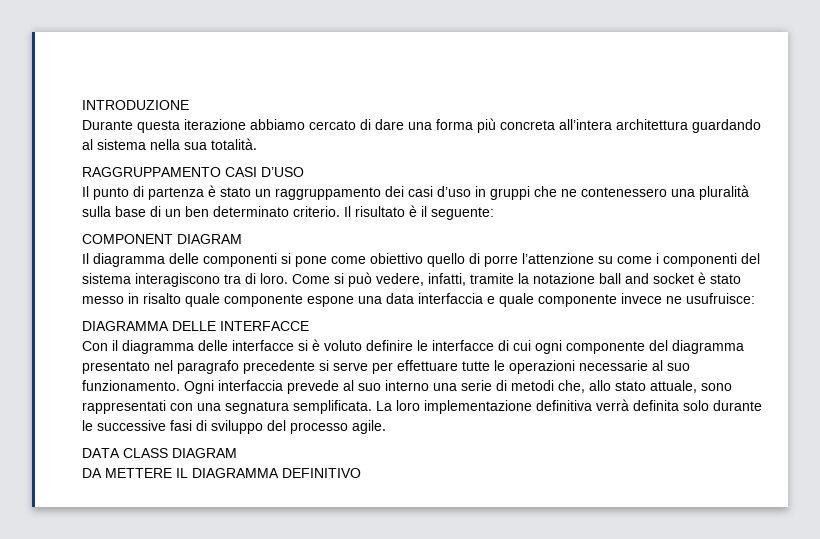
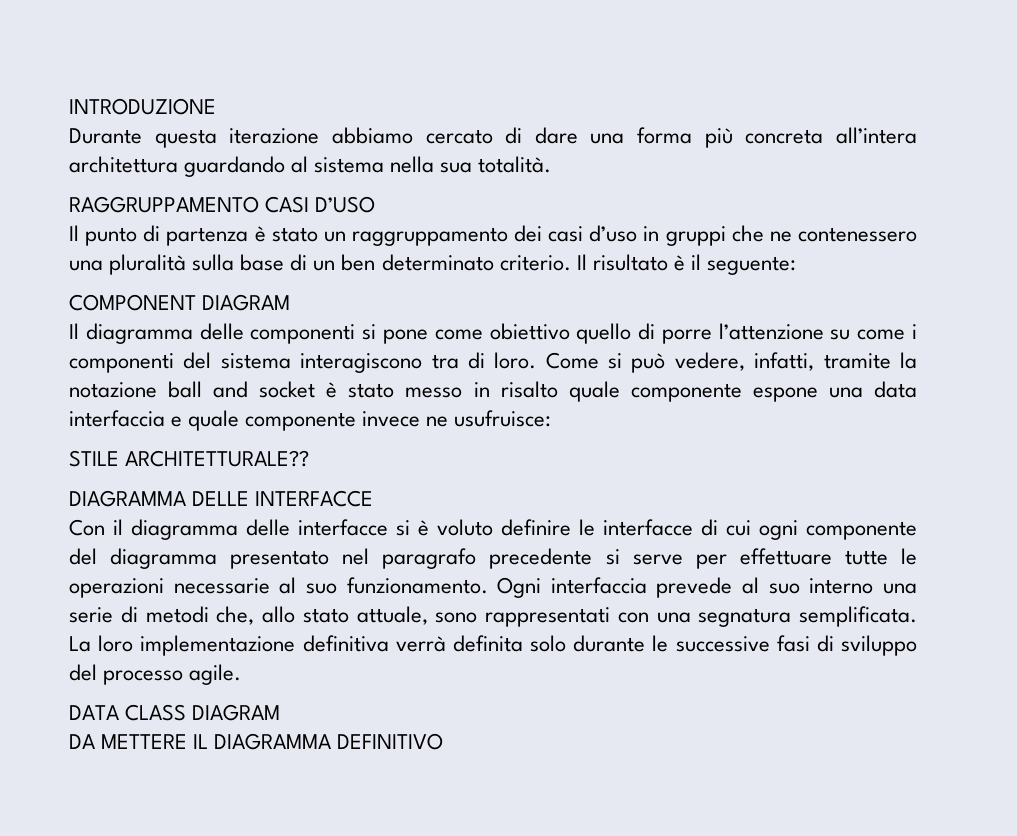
+ STILE ARCHITETTURALE??

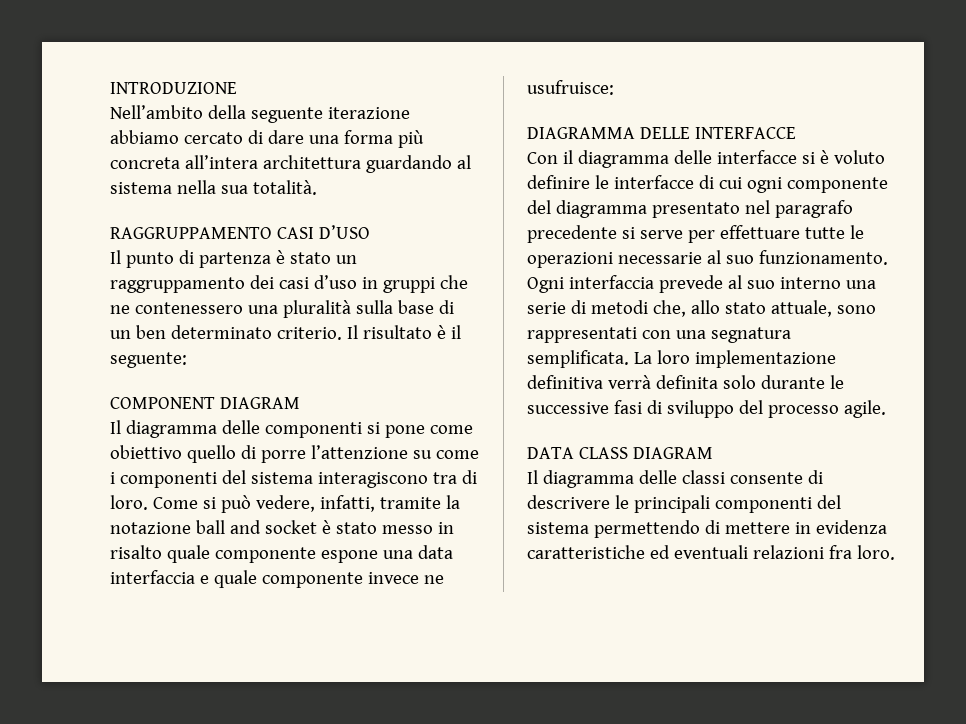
- Durante questa iterazione abbiamo cercato di dare una forma più concreta all’intera architettura guardando al sistema nella sua totalità.
+ Nell’ambito della seguente iterazione abbiamo cercato di dare una forma più concreta all’intera architettura guardando al sistema nella sua totalità.
- STILE ARCHITETTURALE??
- DA METTERE IL DIAGRAMMA DEFINITIVO
+ Il diagramma delle classi consente di descrivere le principali componenti del sistema permettendo di mettere in evidenza caratteristiche ed eventuali relazioni fra loro.

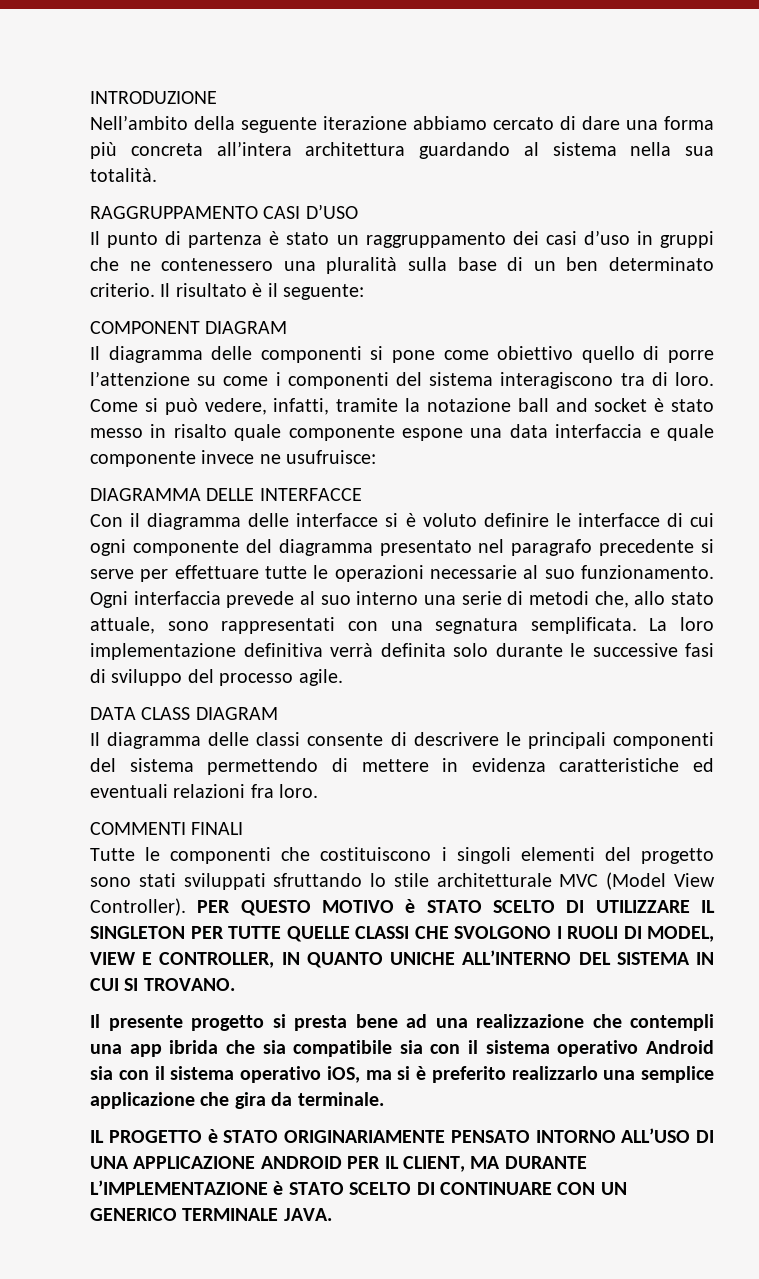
+ COMMENTI FINALI
+ Tutte le componenti che costituiscono i singoli elementi del progetto sono stati sviluppati sfruttando lo stile architetturale MVC (Model View Controller). PER QUESTO MOTIVO è STATO SCELTO DI UTILIZZARE IL SINGLETON PER TUTTE QUELLE CLASSI CHE SVOLGONO I RUOLI DI MODEL, VIEW E CONTROLLER, IN QUANTO UNICHE ALL’INTERNO DEL SISTEMA IN CUI SI TROVANO.
+ Il presente progetto si presta bene ad una realizzazione che contempli una app ibrida che sia compatibile sia con il sistema operativo Android sia con il sistema operativo iOS, ma si è preferito realizzarlo una semplice applicazione che gira da terminale.
+ IL PROGETTO è STATO ORIGINARIAMENTE PENSATO INTORNO ALL’USO DI UNA APPLICAZIONE ANDROID PER IL CLIENT, MA DURANTE L’IMPLEMENTAZIONE è STATO SCELTO DI CONTINUARE CON UN GENERICO TERMINALE JAVA.

